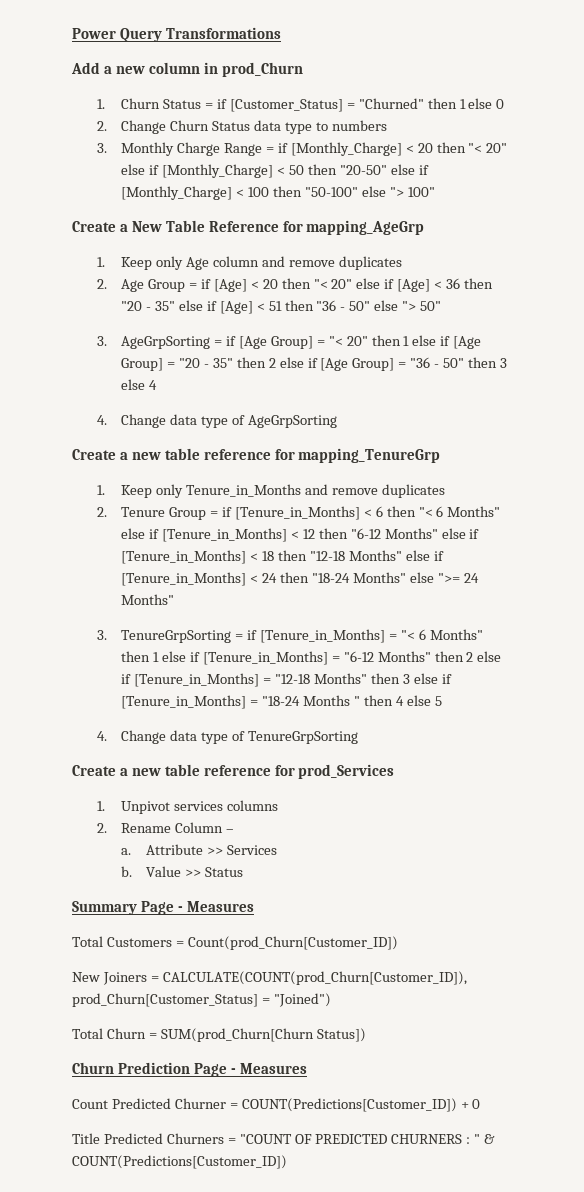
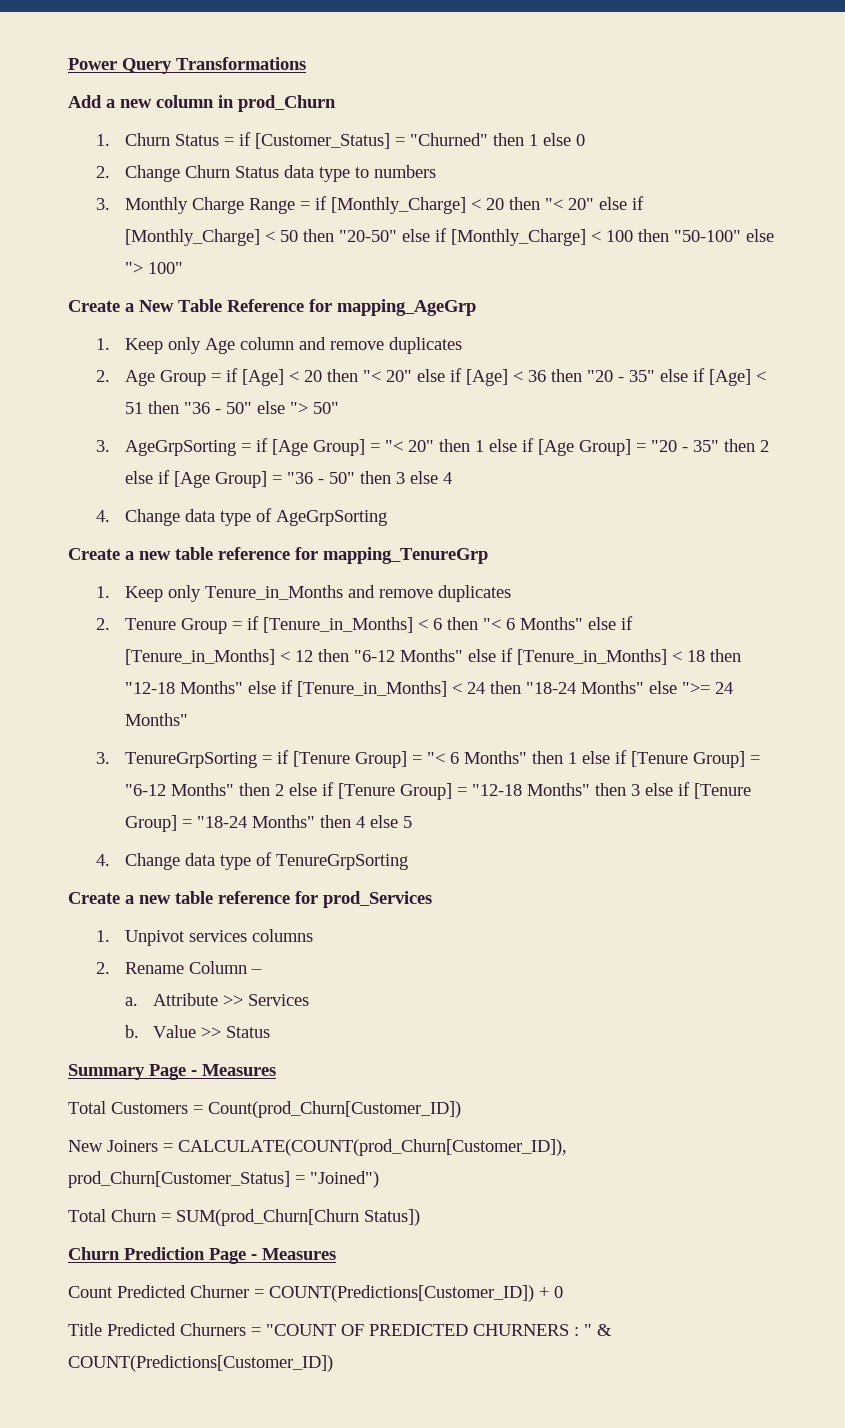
- 3. TenureGrpSorting = if [Tenure_in_Months] = "< 6 Months" then 1 else if [Tenure_in_Months] = "6-12 Months" then 2 else if [Tenure_in_Months] = "12-18 Months" then 3 else if [Tenure_in_Months] = "18-24 Months " then 4 else 5
+ 3. TenureGrpSorting = if [Tenure Group] = "< 6 Months" then 1 else if [Tenure Group] = "6-12 Months" then 2 else if [Tenure Group] = "12-18 Months" then 3 else if [Tenure Group] = "18-24 Months" then 4 else 5

